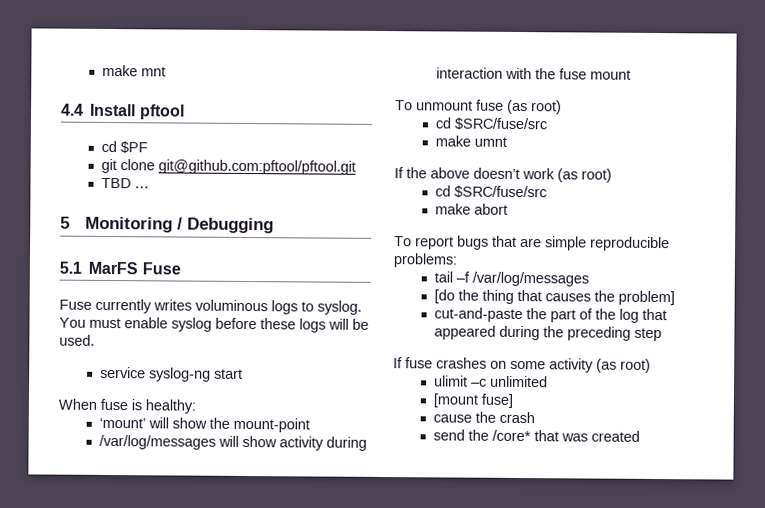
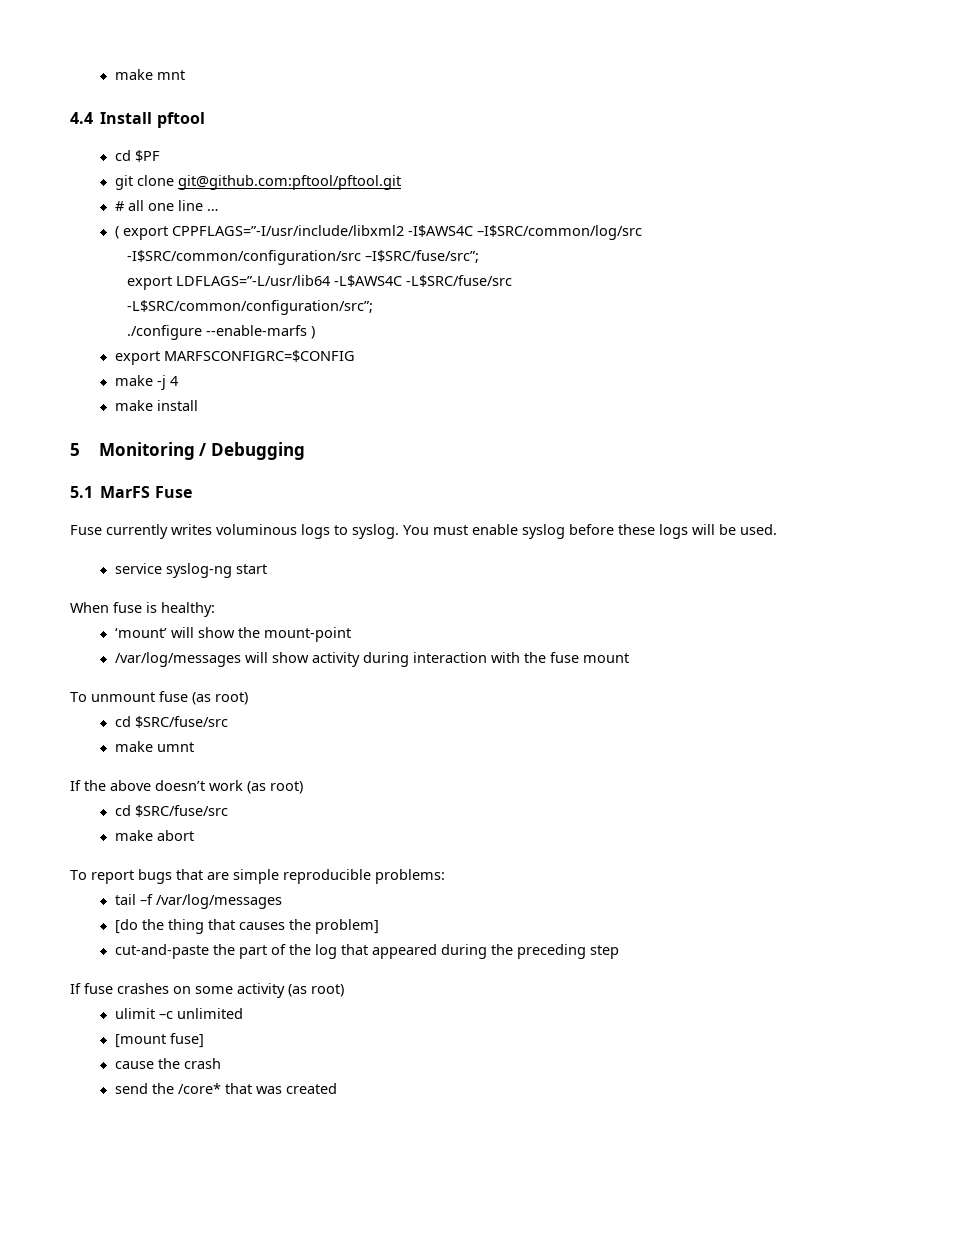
- TBD …
+ # all one line …
+ ( export CPPFLAGS=”-I/usr/include/libxml2 -I$AWS4C –I$SRC/common/log/src
+ -I$SRC/common/configuration/src –I$SRC/fuse/src”;
+ export LDFLAGS=”-L/usr/lib64 -L$AWS4C -L$SRC/fuse/src
+ -L$SRC/common/configuration/src”;
+ ./configure --enable-marfs )
+ export MARFSCONFIGRC=$CONFIG
+ make -j 4
+ make install

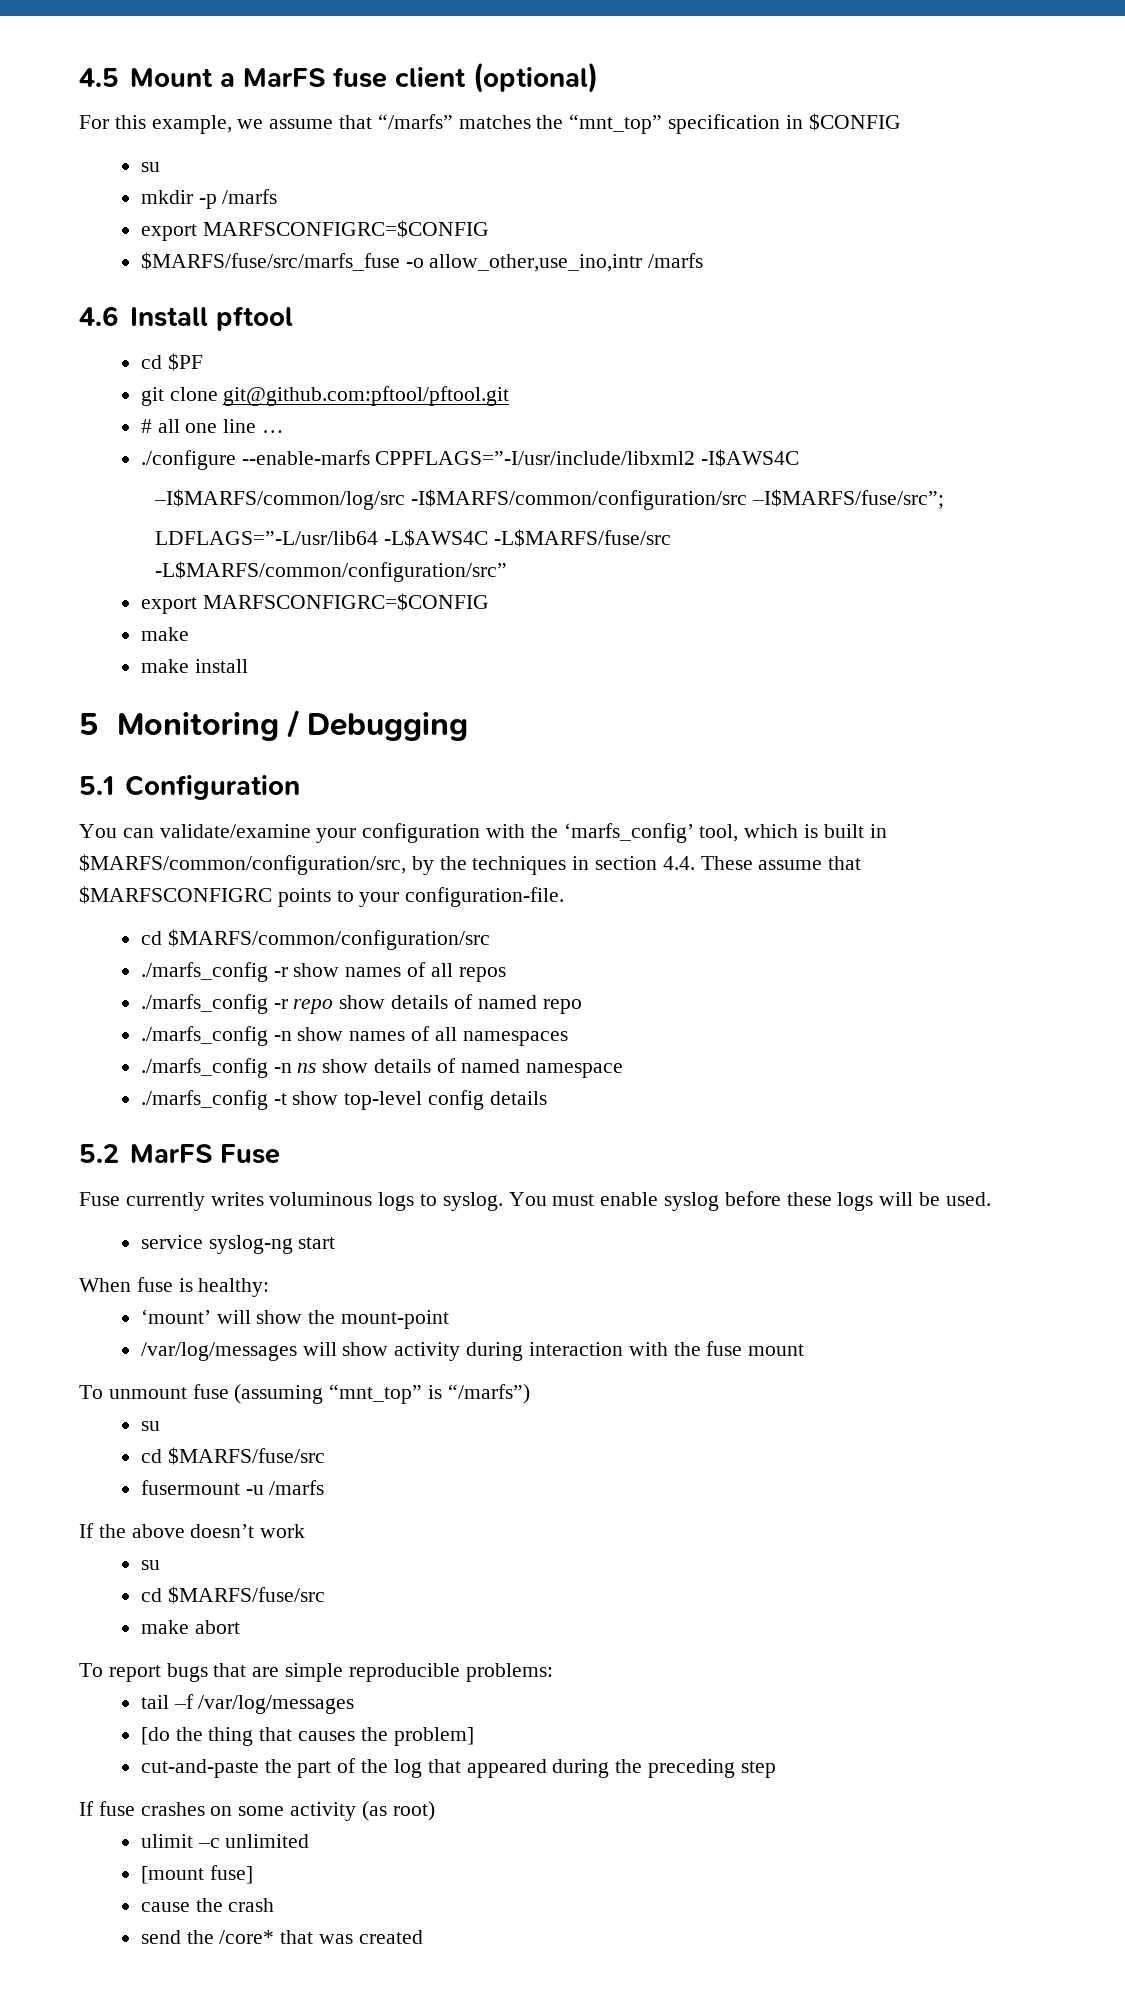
- make mnt
- 4.4 Install pftool
+ 4.5 Mount a MarFS fuse client (optional)
+ For this example, we assume that “/marfs” matches the “mnt_top” specification in $CONFIG
+ su
+ mkdir -p /marfs
+ export MARFSCONFIGRC=$CONFIG
+ $MARFS/fuse/src/marfs_fuse -o allow_other,use_ino,intr /marfs
+ 4.6 Install pftool
- ( export CPPFLAGS=”-I/usr/include/libxml2 -I$AWS4C –I$SRC/common/log/src
- -I$SRC/common/configuration/src –I$SRC/fuse/src”;
- export LDFLAGS=”-L/usr/lib64 -L$AWS4C -L$SRC/fuse/src
- -L$SRC/common/configuration/src”;
- ./configure --enable-marfs )
+ ./configure --enable-marfs CPPFLAGS=”-I/usr/include/libxml2 -I$AWS4C
+ –I$MARFS/common/log/src -I$MARFS/common/configuration/src –I$MARFS/fuse/src”;
+ LDFLAGS=”-L/usr/lib64 -L$AWS4C -L$MARFS/fuse/src
+ -L$MARFS/common/configuration/src”
  export MARFSCONFIGRC=$CONFIG
- make -j 4
+ make
- 5.1 MarFS Fuse
+ 5.1 Configuration
+ You can validate/examine your configuration with the ‘marfs_config’ tool, which is built in $MARFS/common/configuration/src, by the techniques in section 4.4. These assume that $MARFSCONFIGRC points to your configuration-file.
+ cd $MARFS/common/configuration/src
+ ./marfs_config -r show names of all repos
+ ./marfs_config -r repo show details of named repo
+ ./marfs_config -n show names of all namespaces
+ ./marfs_config -n ns show details of named namespace
+ ./marfs_config -t show top-level config details
+ 5.2 MarFS Fuse
- To unmount fuse (as root)
- cd $SRC/fuse/src
- make umnt
+ To unmount fuse (assuming “mnt_top” is “/marfs”)
+ su
+ cd $MARFS/fuse/src
+ fusermount -u /marfs
- If the above doesn’t work (as root)
- cd $SRC/fuse/src
+ If the above doesn’t work
+ su
+ cd $MARFS/fuse/src

